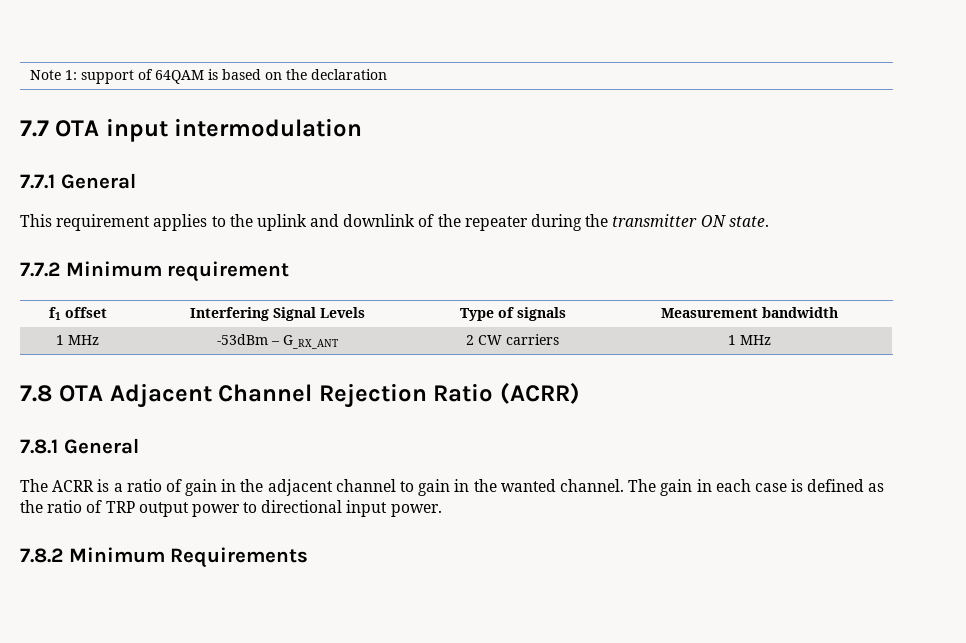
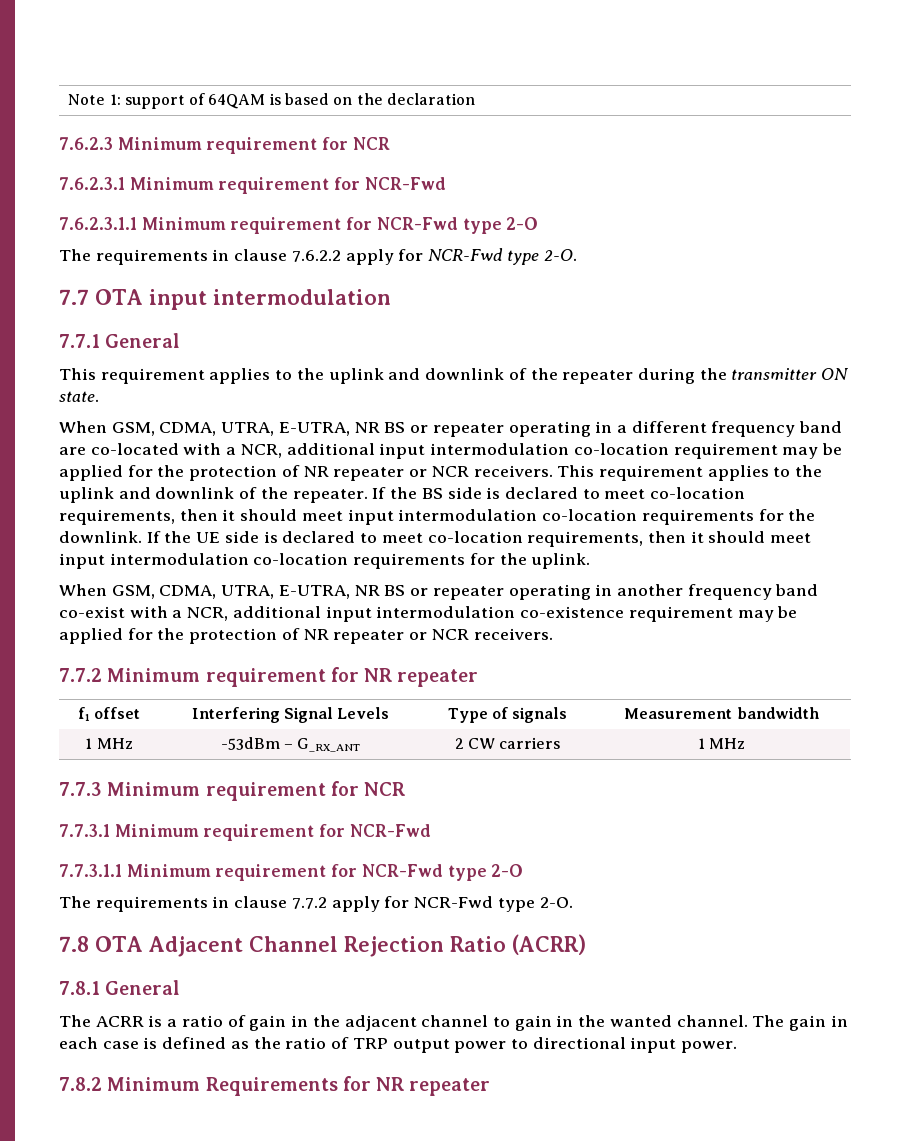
+ 7.6.2.3 Minimum requirement for NCR
+ 7.6.2.3.1 Minimum requirement for NCR-Fwd
+ 7.6.2.3.1.1 Minimum requirement for NCR-Fwd type 2-O
+ The requirements in clause 7.6.2.2 apply for NCR-Fwd type 2-O.
+ When GSM, CDMA, UTRA, E-UTRA, NR BS or repeater operating in a different frequency band are co-located with a NCR, additional input intermodulation co-location requirement may be applied for the protection of NR repeater or NCR receivers. This requirement applies to the uplink and downlink of the repeater. If the BS side is declared to meet co-location requirements, then it should meet input intermodulation co-location requirements for the downlink. If the UE side is declared to meet co-location requirements, then it should meet input intermodulation co-location requirements for the uplink.
+ When GSM, CDMA, UTRA, E-UTRA, NR BS or repeater operating in another frequency band co-exist with a NCR, additional input intermodulation co-existence requirement may be applied for the protection of NR repeater or NCR receivers.
- 7.7.2 Minimum requirement
+ 7.7.2 Minimum requirement for NR repeater
+ 7.7.3 Minimum requirement for NCR
+ 7.7.3.1 Minimum requirement for NCR-Fwd
+ 7.7.3.1.1 Minimum requirement for NCR-Fwd type 2-O
+ The requirements in clause 7.7.2 apply for NCR-Fwd type 2-O.
- 7.8.2 Minimum Requirements
+ 7.8.2 Minimum Requirements for NR repeater

